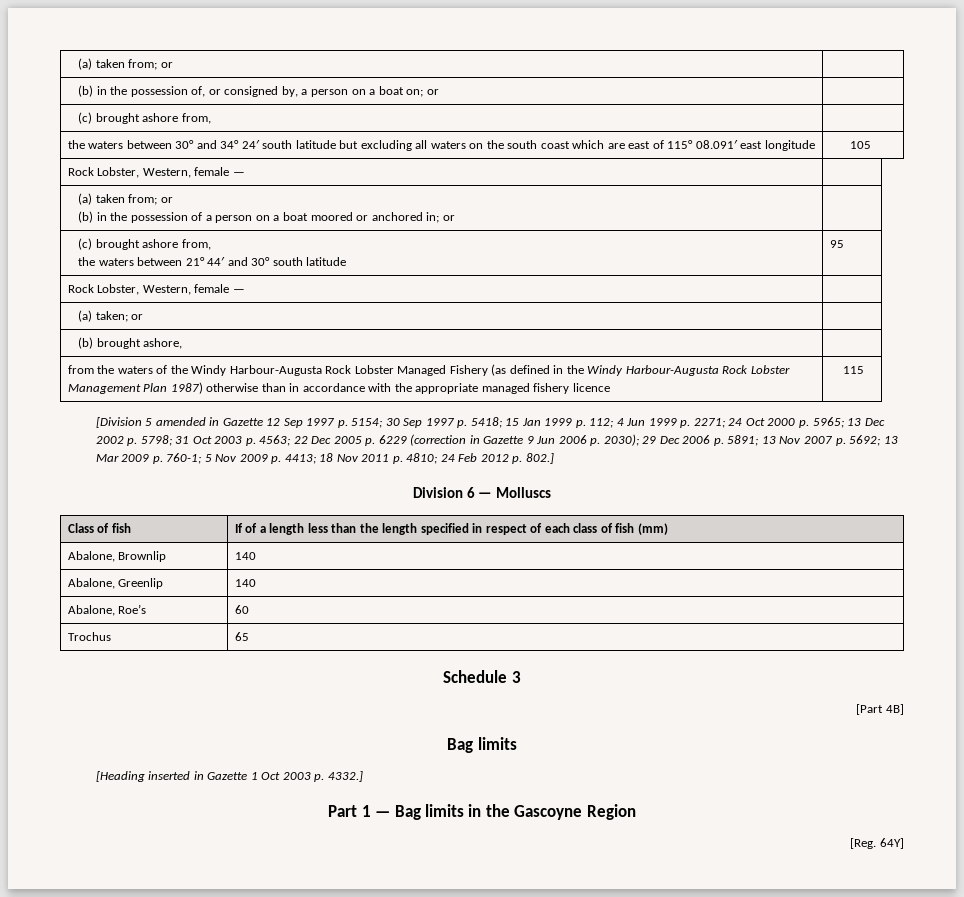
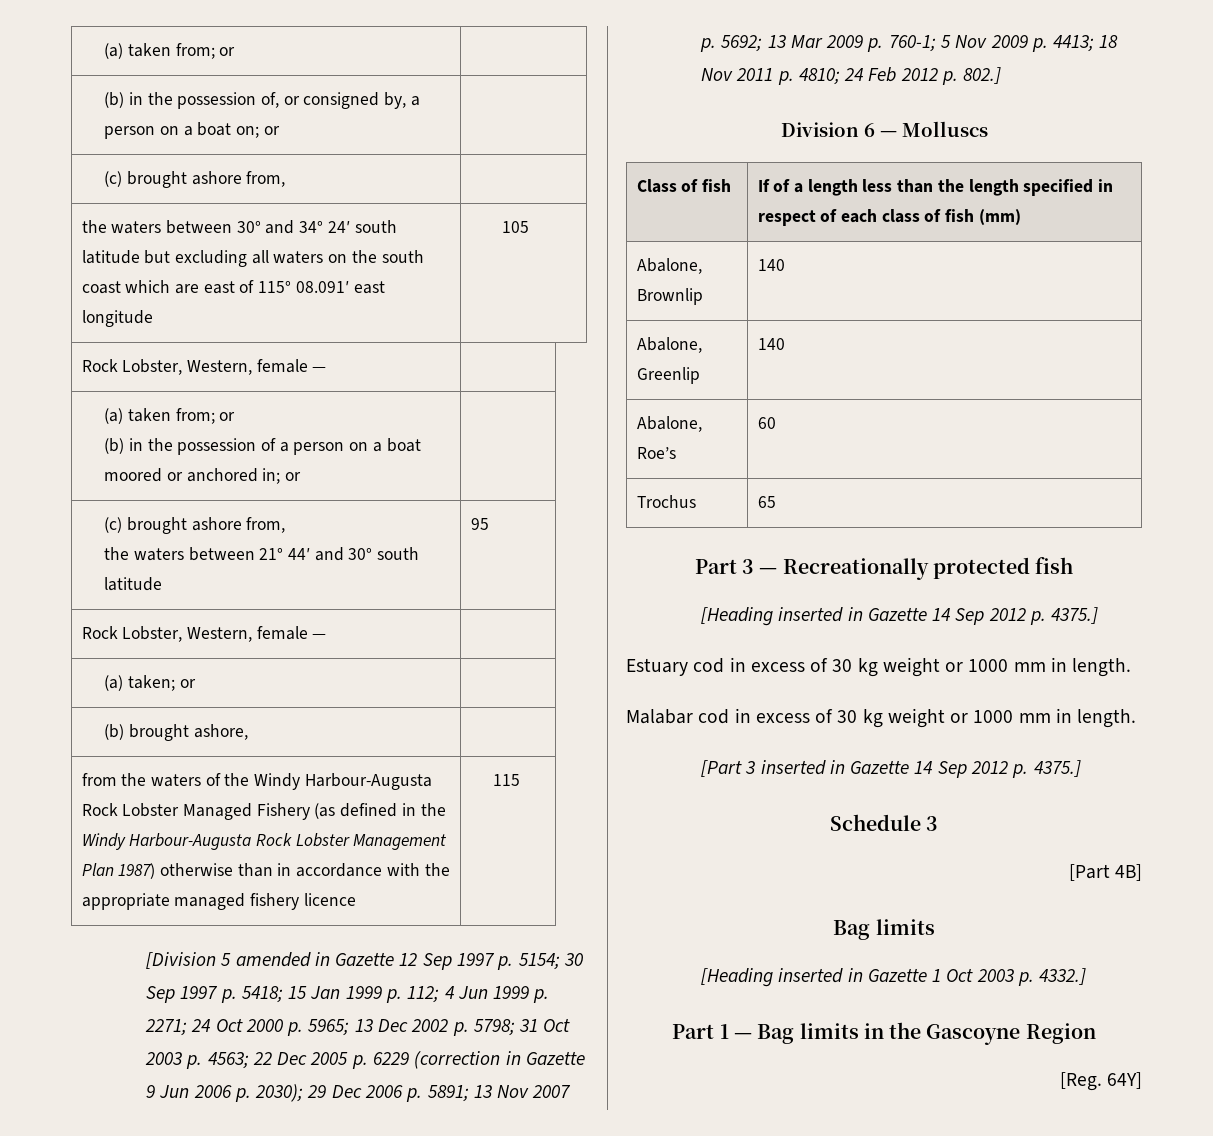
+ Part 3 — Recreationally protected fish
+ [Heading inserted in Gazette 14 Sep 2012 p. 4375.]
+ Estuary cod in excess of 30 kg weight or 1000 mm in length.
+ Malabar cod in excess of 30 kg weight or 1000 mm in length.
+ [Part 3 inserted in Gazette 14 Sep 2012 p. 4375.]

